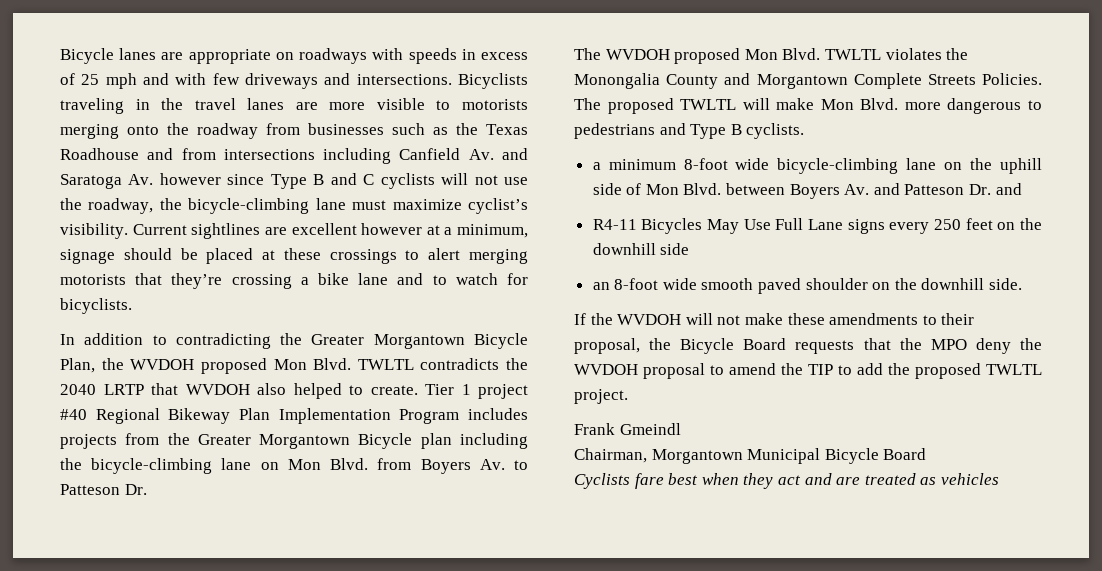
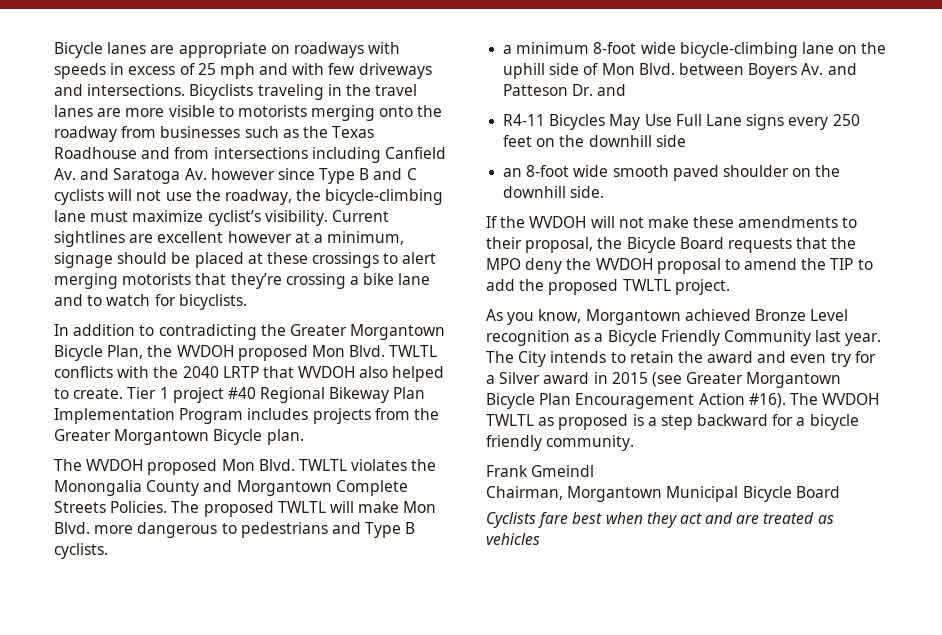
- TWLTL contradicts the 2040 LRTP that WVDOH also helped to create.
+ TWLTL conflicts with the 2040 LRTP that WVDOH also helped to create.
- Tier 1 project #40 Regional Bikeway Plan Implementation Program includes projects from the Greater Morgantown Bicycle plan including the bicycle-climbing lane on Mon Blvd. from Boyers Av. to Patteson Dr.
+ Tier 1 project #40 Regional Bikeway Plan Implementation Program includes projects from the Greater Morgantown Bicycle plan.
+ As you know, Morgantown achieved Bronze Level recognition as a Bicycle Friendly Community last year. The City intends to retain the award and even try for a Silver award in 2015 (see Greater Morgantown Bicycle Plan Encouragement Action #16). The WVDOH TWLTL as proposed is a step backward for a bicycle friendly community.

